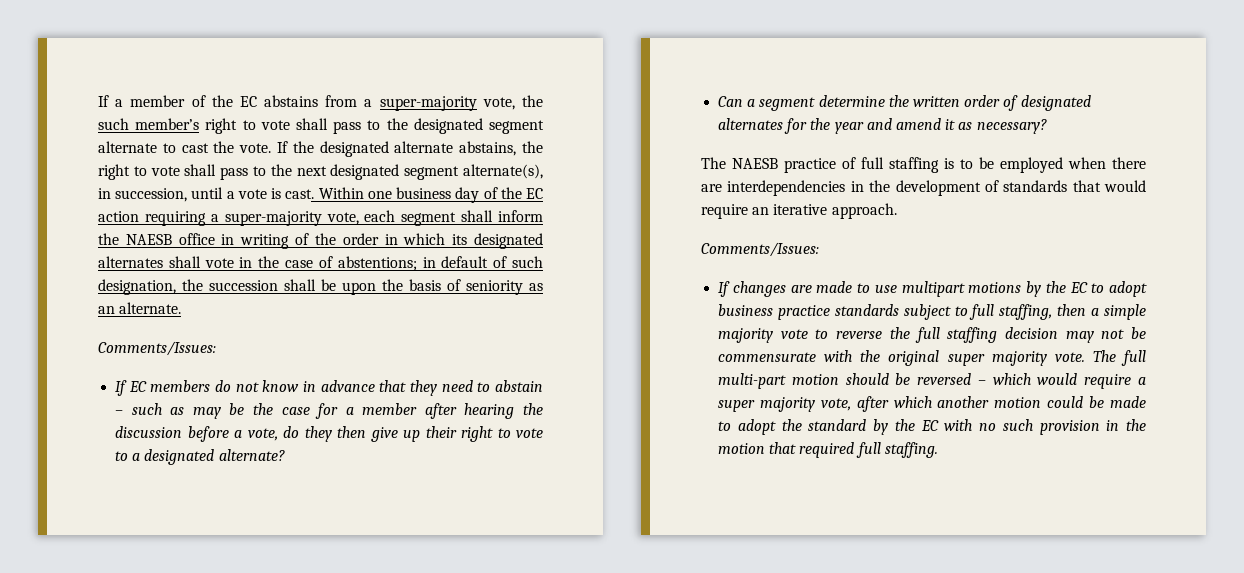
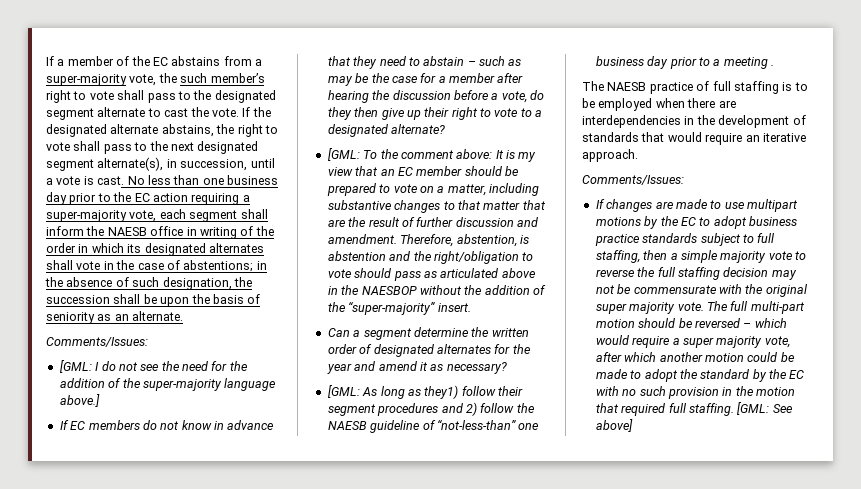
- Within one business day of the EC action requiring a super-majority vote, each segment shall inform the NAESB office in writing of the order in which its designated alternates shall vote in the case of abstentions; in default of such designation, the succession shall be upon the basis of seniority as an alternate.
+ No less than one business day prior to the EC action requiring a super-majority vote, each segment shall inform the NAESB office in writing of the order in which its designated alternates shall vote in the case of abstentions; in the absence of such designation, the succession shall be upon the basis of seniority as an alternate.
+ [GML: I do not see the need for the addition of the super-majority language above.]
+ [GML: To the comment above: It is my view that an EC member should be prepared to vote on a matter, including substantive changes to that matter that are the result of further discussion and amendment. Therefore, abstention, is abstention and the right/obligation to vote should pass as articulated above in the NAESBOP without the addition of the “super-majority” insert.
+ [GML: As long as they1) follow their segment procedures and 2) follow the NAESB guideline of “not-less-than” one business day prior to a meeting .
+ [GML: See above]

